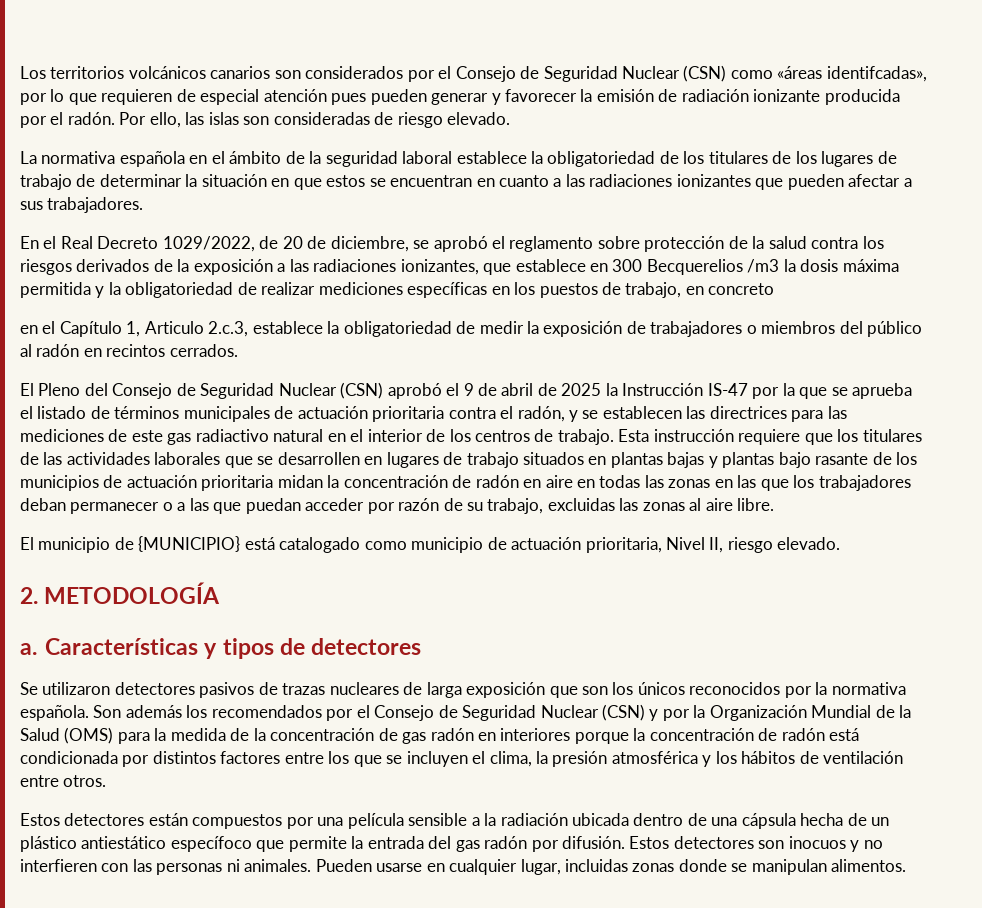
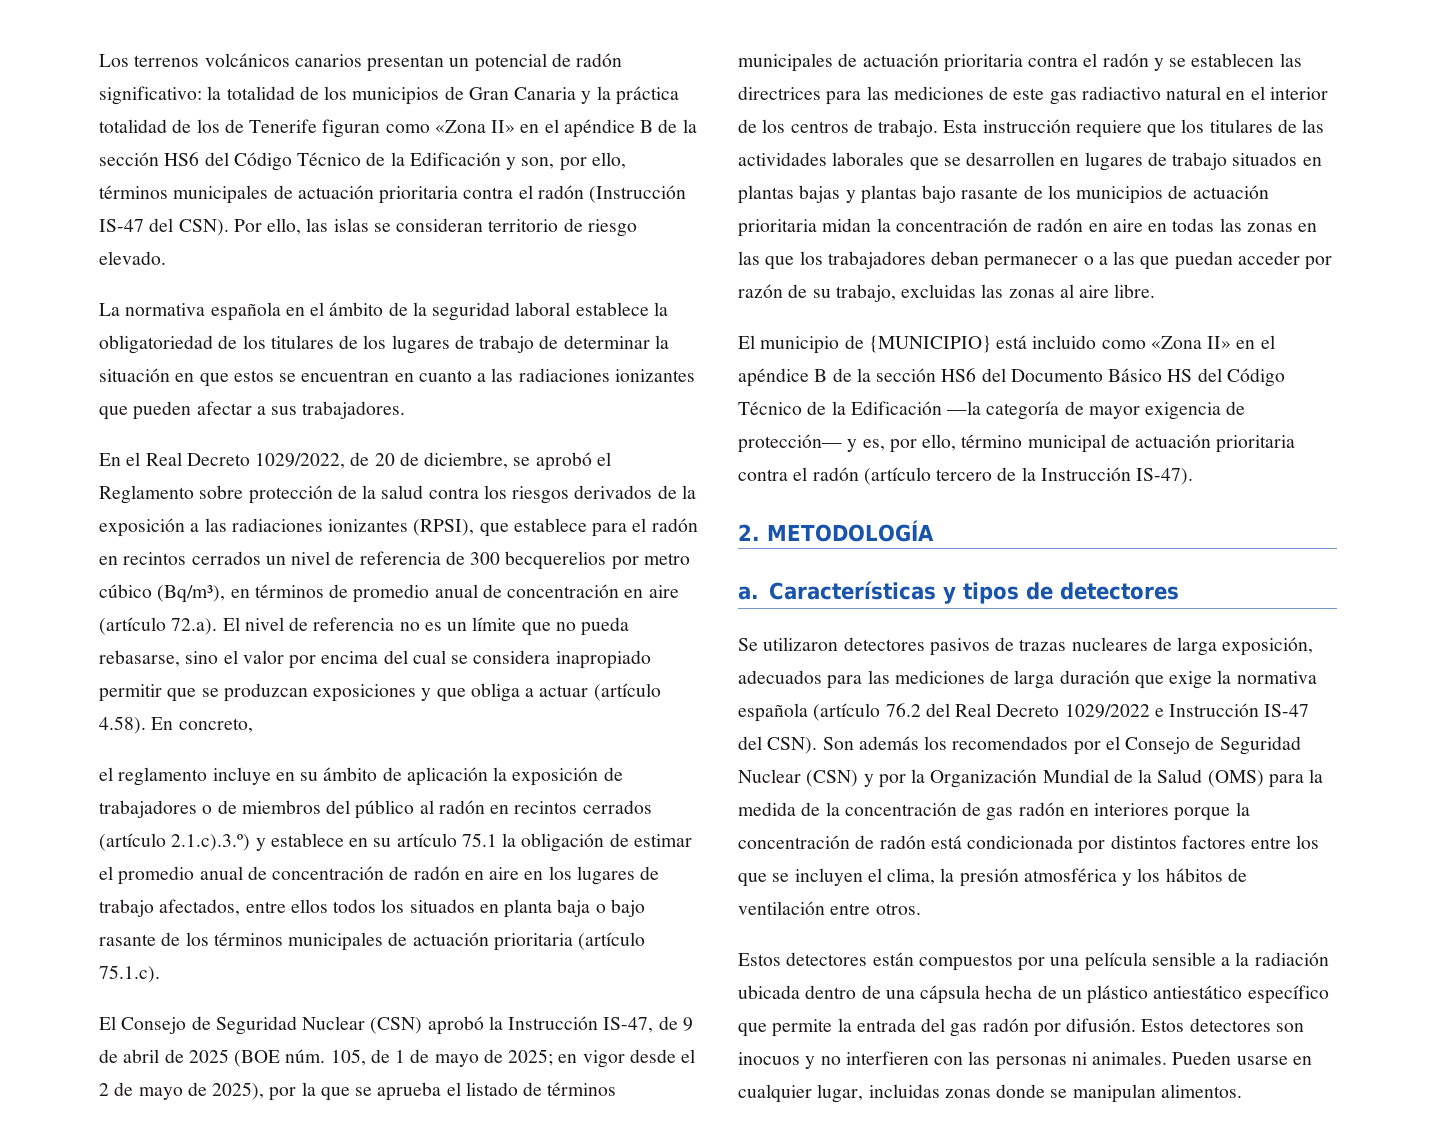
- Los territorios volcánicos canarios son considerados por el Consejo de Seguridad Nuclear (CSN) como «áreas identifcadas», por lo que requieren de especial atención pues pueden generar y favorecer la emisión de radiación ionizante producida por el radón.
+ Los terrenos volcánicos canarios presentan un potencial de radón significativo: la totalidad de los municipios de Gran Canaria y la práctica totalidad de los de Tenerife figuran como «Zona II» en el apéndice B de la sección HS6 del Código Técnico de la Edificación y son, por ello, términos municipales de actuación prioritaria contra el radón (Instrucción IS-47 del CSN).
- Por ello, las islas son consideradas de riesgo elevado.
+ Por ello, las islas se consideran territorio de riesgo elevado.
- En el Real Decreto 1029/2022, de 20 de diciembre, se aprobó el reglamento sobre protección de la salud contra los riesgos derivados de la exposición a las radiaciones ionizantes, que establece en 300 Becquerelios /m3 la dosis máxima permitida y la obligatoriedad de realizar mediciones específicas en los puestos de trabajo, en concreto
- en el Capítulo 1, Articulo 2.c.3, establece la obligatoriedad de medir la exposición de trabajadores o miembros del público al radón en recintos cerrados.
- El Pleno del Consejo de Seguridad Nuclear (CSN) aprobó el 9 de abril de 2025 la Instrucción IS-47 por la que se aprueba el listado de términos municipales de actuación prioritaria contra el radón, y se establecen las directrices para las mediciones de este gas radiactivo natural en el interior de los centros de trabajo.
+ En el Real Decreto 1029/2022, de 20 de diciembre, se aprobó el Reglamento sobre protección de la salud contra los riesgos derivados de la exposición a las radiaciones ionizantes (RPSI), que establece para el radón en recintos cerrados un nivel de referencia de 300 becquerelios por metro cúbico (Bq/m³), en términos de promedio anual de concentración en aire (artículo 72.a). El nivel de referencia no es un límite que no pueda rebasarse, sino el valor por encima del cual se considera inapropiado permitir que se produzcan exposiciones y que obliga a actuar (artículo 4.58). En concreto,
+ el reglamento incluye en su ámbito de aplicación la exposición de trabajadores o de miembros del público al radón en recintos cerrados (artículo 2.1.c).3.º) y establece en su artículo 75.1 la obligación de estimar el promedio anual de concentración de radón en aire en los lugares de trabajo afectados, entre ellos todos los situados en planta baja o bajo rasante de los términos municipales de actuación prioritaria (artículo 75.1.c).
+ El Consejo de Seguridad Nuclear (CSN) aprobó la Instrucción IS-47, de 9 de abril de 2025 (BOE núm. 105, de 1 de mayo de 2025; en vigor desde el 2 de mayo de 2025), por la que se aprueba el listado de términos municipales de actuación prioritaria contra el radón y se establecen las directrices para las mediciones de este gas radiactivo natural en el interior de los centros de trabajo.
- El municipio de {MUNICIPIO} está catalogado como municipio de actuación prioritaria, Nivel II, riesgo elevado.
+ El municipio de {MUNICIPIO} está incluido como «Zona II» en el apéndice B de la sección HS6 del Documento Básico HS del Código Técnico de la Edificación —la categoría de mayor exigencia de protección— y es, por ello, término municipal de actuación prioritaria contra el radón (artículo tercero de la Instrucción IS-47).
- Se utilizaron detectores pasivos de trazas nucleares de larga exposición que son los únicos reconocidos por la normativa española.
+ Se utilizaron detectores pasivos de trazas nucleares de larga exposición, adecuados para las mediciones de larga duración que exige la normativa española (artículo 76.2 del Real Decreto 1029/2022 e Instrucción IS-47 del CSN).
- Estos detectores están compuestos por una película sensible a la radiación ubicada dentro de una cápsula hecha de un plástico antiestático específoco que permite la entrada del gas radón por difusión.
+ Estos detectores están compuestos por una película sensible a la radiación ubicada dentro de una cápsula hecha de un plástico antiestático específico que permite la entrada del gas radón por difusión.

